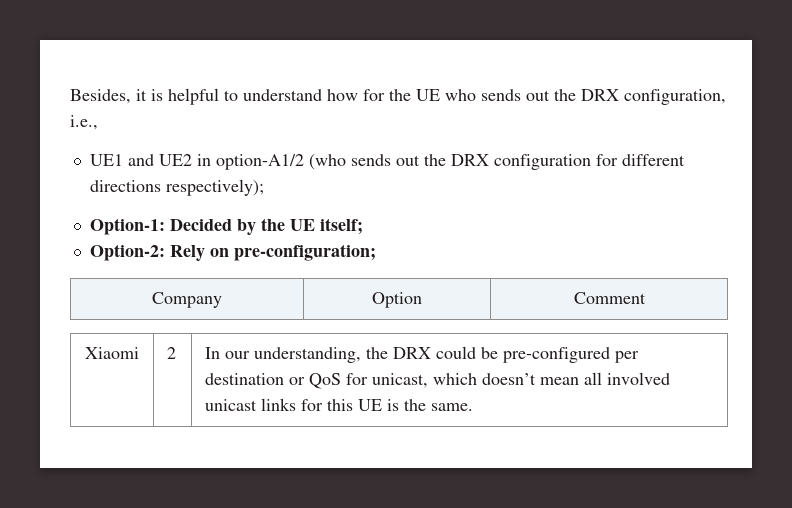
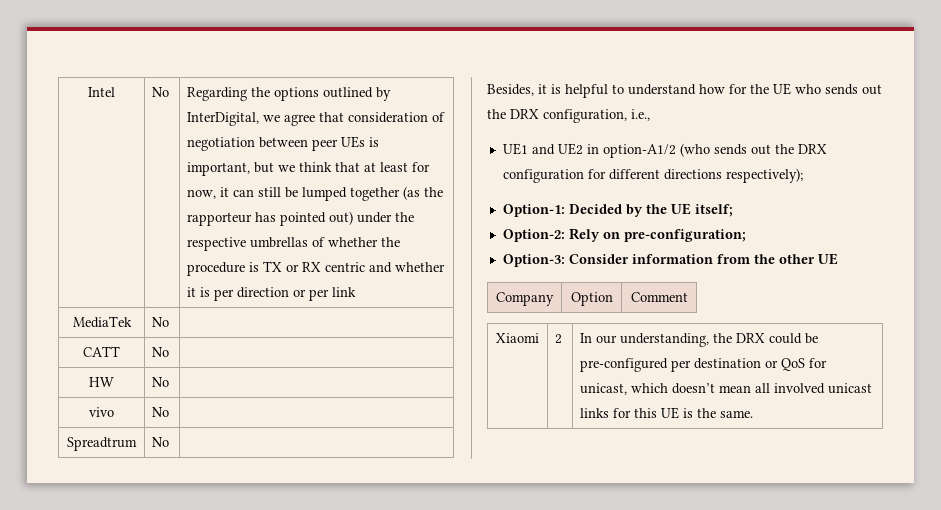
+ Intel | No | Regarding the options outlined by InterDigital, we agree that consideration of negotiation between peer UEs is important, but we think that at least for now, it can still be lumped together (as the rapporteur has pointed out) under the respective umbrellas of whether the procedure is TX or RX centric and whether it is per direction or per link
+ MediaTek | No |
+ CATT | No |
+ HW | No |
+ vivo | No |
+ Spreadtrum | No |
+ Option-3: Consider information from the other UE

